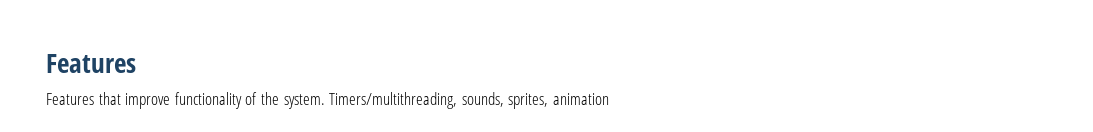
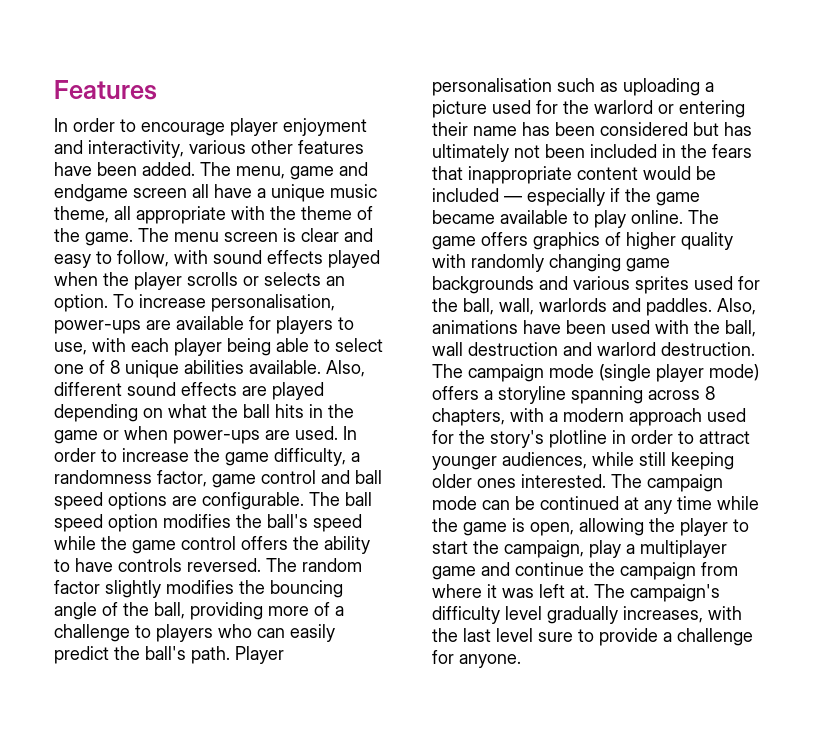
- Features that improve functionality of the system. Timers/multithreading, sounds, sprites, animation
+ In order to encourage player enjoyment and interactivity, various other features have been added. The menu, game and endgame screen all have a unique music theme, all appropriate with the theme of the game. The menu screen is clear and easy to follow, with sound effects played when the player scrolls or selects an option. To increase personalisation, power-ups are available for players to use, with each player being able to select one of 8 unique abilities available. Also, different sound effects are played depending on what the ball hits in the game or when power-ups are used. In order to increase the game difficulty, a randomness factor, game control and ball speed options are configurable. The ball speed option modifies the ball's speed while the game control offers the ability to have controls reversed. The random factor slightly modifies the bouncing angle of the ball, providing more of a challenge to players who can easily predict the ball's path. Player personalisation such as uploading a picture used for the warlord or entering their name has been considered but has ultimately not been included in the fears that inappropriate content would be included — especially if the game became available to play online. The game offers graphics of higher quality with randomly changing game backgrounds and various sprites used for the ball, wall, warlords and paddles. Also, animations have been used with the ball, wall destruction and warlord destruction. The campaign mode (single player mode) offers a storyline spanning across 8 chapters, with a modern approach used for the story's plotline in order to attract younger audiences, while still keeping older ones interested. The campaign mode can be continued at any time while the game is open, allowing the player to start the campaign, play a multiplayer game and continue the campaign from where it was left at. The campaign's difficulty level gradually increases, with the last level sure to provide a challenge for anyone.

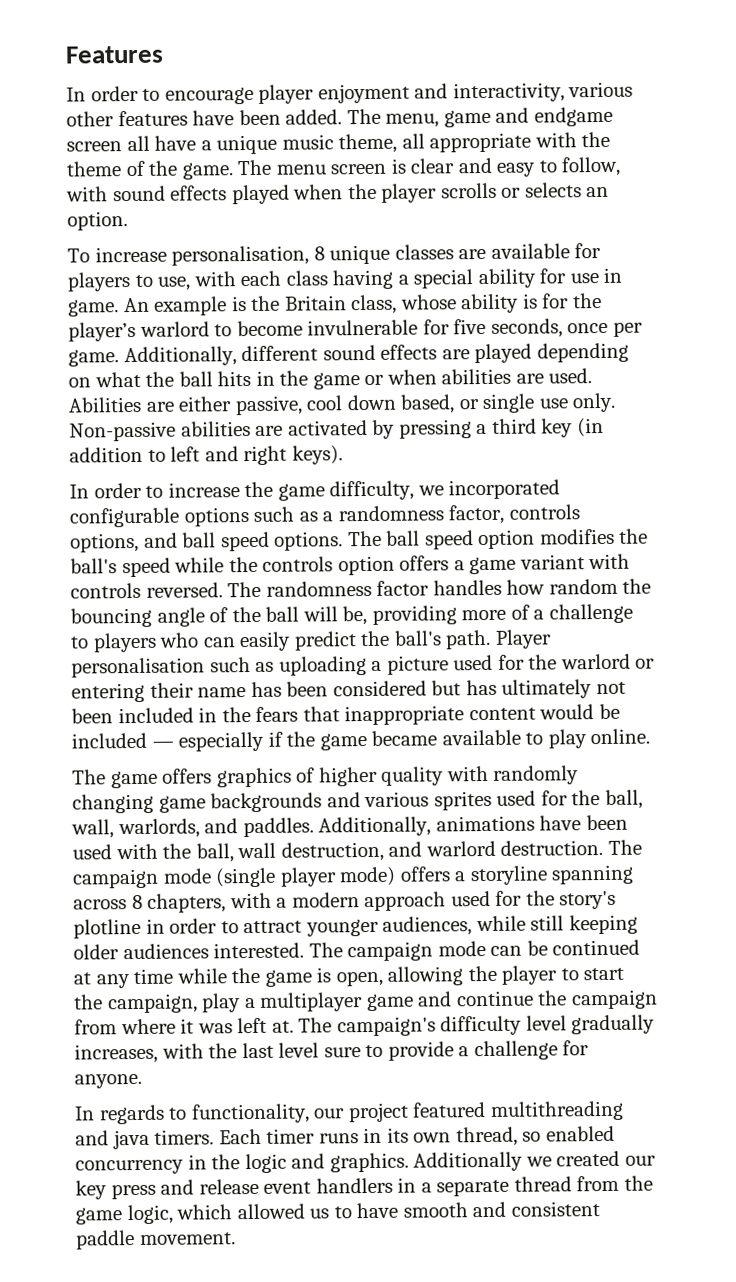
- The menu screen is clear and easy to follow, with sound effects played when the player scrolls or selects an option. To increase personalisation, power-ups are available for players to use, with each player being able to select one of 8 unique abilities available. Also, different sound effects are played depending on what the ball hits in the game or when power-ups are used. In order to increase the game difficulty, a randomness factor, game control and ball speed options are configurable.
+ The menu screen is clear and easy to follow, with sound effects played when the player scrolls or selects an option.
+ To increase personalisation, 8 unique classes are available for players to use, with each class having a special ability for use in game. An example is the Britain class, whose ability is for the player’s warlord to become invulnerable for five seconds, once per game. Additionally, different sound effects are played depending on what the ball hits in the game or when abilities are used. Abilities are either passive, cool down based, or single use only. Non-passive abilities are activated by pressing a third key (in addition to left and right keys).
+ In order to increase the game difficulty, we incorporated configurable options such as a randomness factor, controls options, and ball speed options.
- The ball speed option modifies the ball's speed while the game control offers the ability to have controls reversed. The random factor slightly modifies the bouncing angle of the ball, providing more of a challenge to players who can easily predict the ball's path.
+ The ball speed option modifies the ball's speed while the controls option offers a game variant with controls reversed. The randomness factor handles how random the bouncing angle of the ball will be, providing more of a challenge to players who can easily predict the ball's path.
- Player personalisation such as uploading a picture used for the warlord or entering their name has been considered but has ultimately not been included in the fears that inappropriate content would be included — especially if the game became available to play online. The game offers graphics of higher quality with randomly changing game backgrounds and various sprites used for the ball, wall, warlords and paddles.
+ Player personalisation such as uploading a picture used for the warlord or entering their name has been considered but has ultimately not been included in the fears that inappropriate content would be included — especially if the game became available to play online.
+ The game offers graphics of higher quality with randomly changing game backgrounds and various sprites used for the ball, wall, warlords, and paddles.
- Also, animations have been used with the ball, wall destruction and warlord destruction.
+ Additionally, animations have been used with the ball, wall destruction, and warlord destruction.
- The campaign mode (single player mode) offers a storyline spanning across 8 chapters, with a modern approach used for the story's plotline in order to attract younger audiences, while still keeping older ones interested.
+ The campaign mode (single player mode) offers a storyline spanning across 8 chapters, with a modern approach used for the story's plotline in order to attract younger audiences, while still keeping older audiences interested.
+ In regards to functionality, our project featured multithreading and java timers. Each timer runs in its own thread, so enabled concurrency in the logic and graphics. Additionally we created our key press and release event handlers in a separate thread from the game logic, which allowed us to have smooth and consistent paddle movement.

